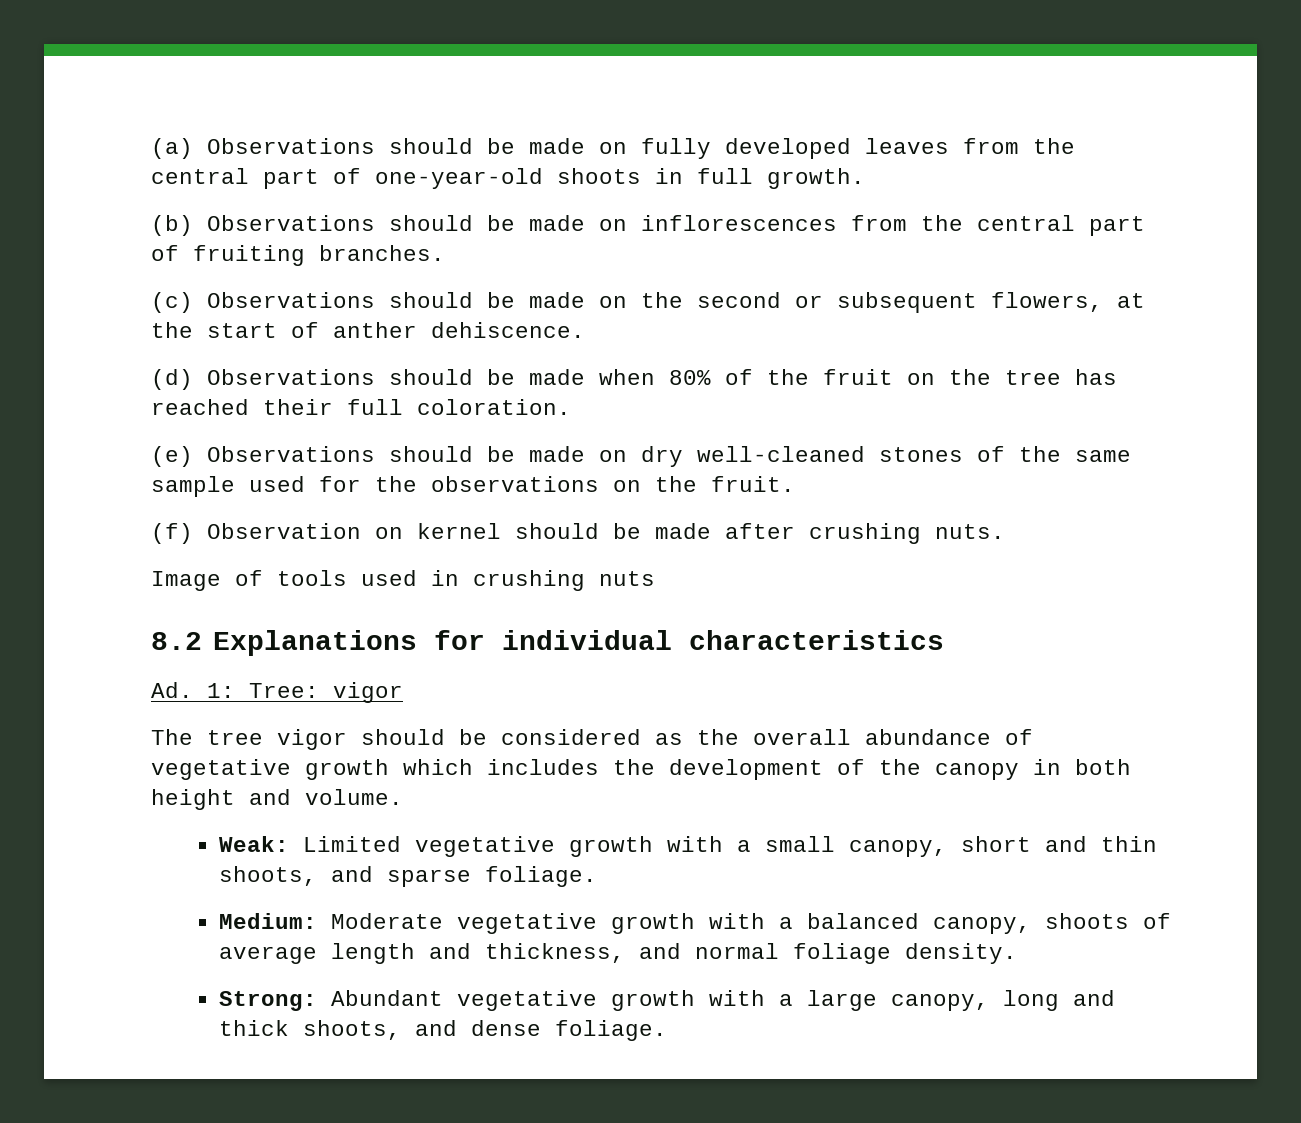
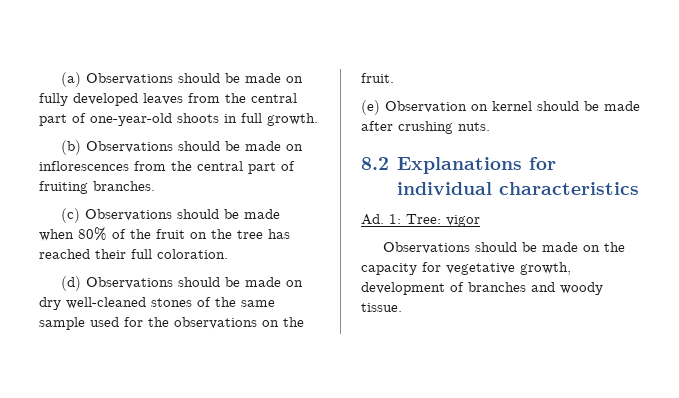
- (c) Observations should be made on the second or subsequent flowers, at the start of anther dehiscence.
- (d) Observations should be made when 80% of the fruit on the tree has reached their full coloration.
+ (c) Observations should be made when 80% of the fruit on the tree has reached their full coloration.
- (e) Observations should be made on dry well-cleaned stones of the same sample used for the observations on the fruit.
+ (d) Observations should be made on dry well-cleaned stones of the same sample used for the observations on the fruit.
- (f) Observation on kernel should be made after crushing nuts.
+ (e) Observation on kernel should be made after crushing nuts.
- Image of tools used in crushing nuts
- The tree vigor should be considered as the overall abundance of vegetative growth which includes the development of the canopy in both height and volume.
- Weak: Limited vegetative growth with a small canopy, short and thin shoots, and sparse foliage.
- Medium: Moderate vegetative growth with a balanced canopy, shoots of average length and thickness, and normal foliage density.
- Strong: Abundant vegetative growth with a large canopy, long and thick shoots, and dense foliage.
+ Observations should be made on the capacity for vegetative growth, development of branches and woody tissue.

